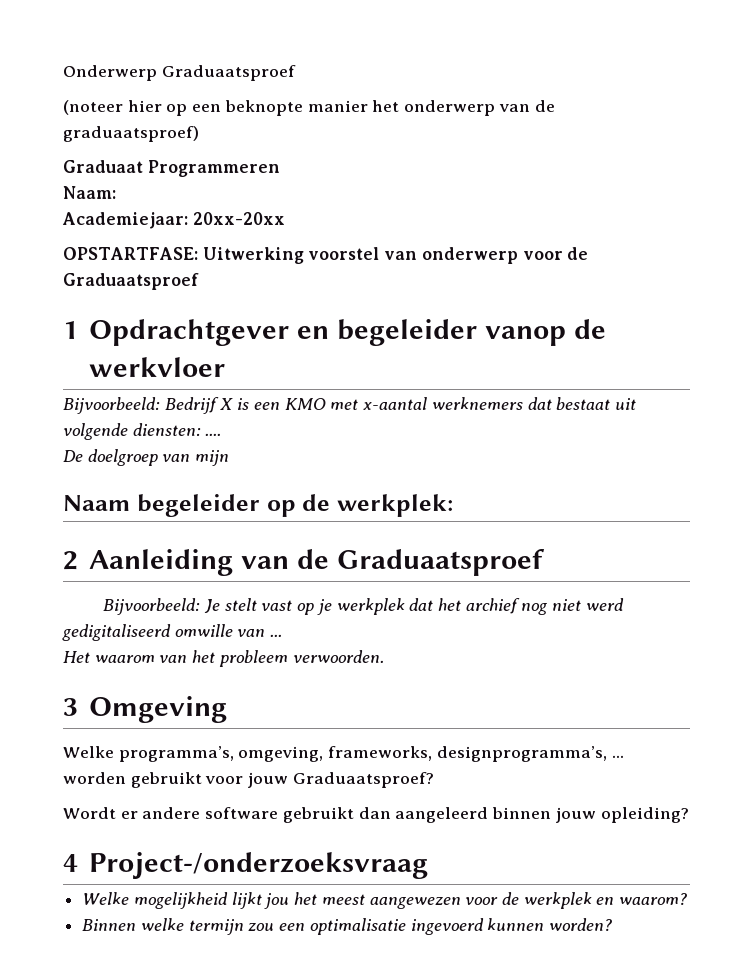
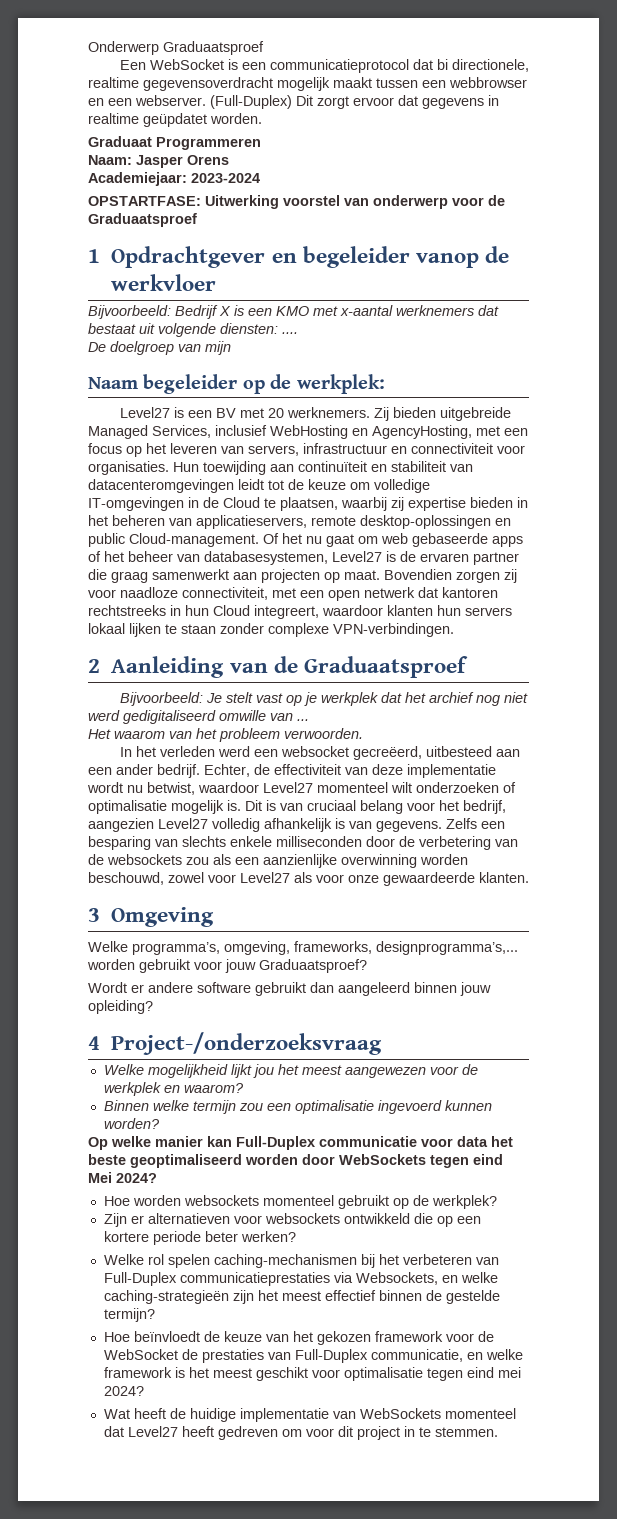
- (noteer hier op een beknopte manier het onderwerp van de graduaatsproef)
+ Een WebSocket is een communicatieprotocol dat bi directionele, realtime gegevensoverdracht mogelijk maakt tussen een webbrowser en een webserver. (Full-Duplex) Dit zorgt ervoor dat gegevens in realtime geüpdatet worden.
- Naam:
+ Naam: Jasper Orens
- Academiejaar: 20xx-20xx
+ Academiejaar: 2023-2024
+ Level27 is een BV met 20 werknemers. Zij bieden uitgebreide Managed Services, inclusief WebHosting en AgencyHosting, met een focus op het leveren van servers, infrastructuur en connectiviteit voor organisaties. Hun toewijding aan continuïteit en stabiliteit van datacenteromgevingen leidt tot de keuze om volledige IT-omgevingen in de Cloud te plaatsen, waarbij zij expertise bieden in het beheren van applicatieservers, remote desktop-oplossingen en public Cloud-management. Of het nu gaat om web gebaseerde apps of het beheer van databasesystemen, Level27 is de ervaren partner die graag samenwerkt aan projecten op maat. Bovendien zorgen zij voor naadloze connectiviteit, met een open netwerk dat kantoren rechtstreeks in hun Cloud integreert, waardoor klanten hun servers lokaal lijken te staan zonder complexe VPN-verbindingen.
+ In het verleden werd een websocket gecreëerd, uitbesteed aan een ander bedrijf. Echter, de effectiviteit van deze implementatie wordt nu betwist, waardoor Level27 momenteel wilt onderzoeken of optimalisatie mogelijk is. Dit is van cruciaal belang voor het bedrijf, aangezien Level27 volledig afhankelijk is van gegevens. Zelfs een besparing van slechts enkele milliseconden door de verbetering van de websockets zou als een aanzienlijke overwinning worden beschouwd, zowel voor Level27 als voor onze gewaardeerde klanten.
- Welke programma’s, omgeving, frameworks, designprogramma’s, ... worden gebruikt voor jouw Graduaatsproef?
+ Welke programma’s, omgeving, frameworks, designprogramma’s,... worden gebruikt voor jouw Graduaatsproef?
+ Op welke manier kan Full-Duplex communicatie voor data het beste geoptimaliseerd worden door WebSockets tegen eind Mei 2024?
+ Hoe worden websockets momenteel gebruikt op de werkplek?
+ Zijn er alternatieven voor websockets ontwikkeld die op een kortere periode beter werken?
+ Welke rol spelen caching-mechanismen bij het verbeteren van Full-Duplex communicatieprestaties via Websockets, en welke caching-strategieën zijn het meest effectief binnen de gestelde termijn?
+ Hoe beïnvloedt de keuze van het gekozen framework voor de WebSocket de prestaties van Full-Duplex communicatie, en welke framework is het meest geschikt voor optimalisatie tegen eind mei 2024?
+ Wat heeft de huidige implementatie van WebSockets momenteel dat Level27 heeft gedreven om voor dit project in te stemmen.

